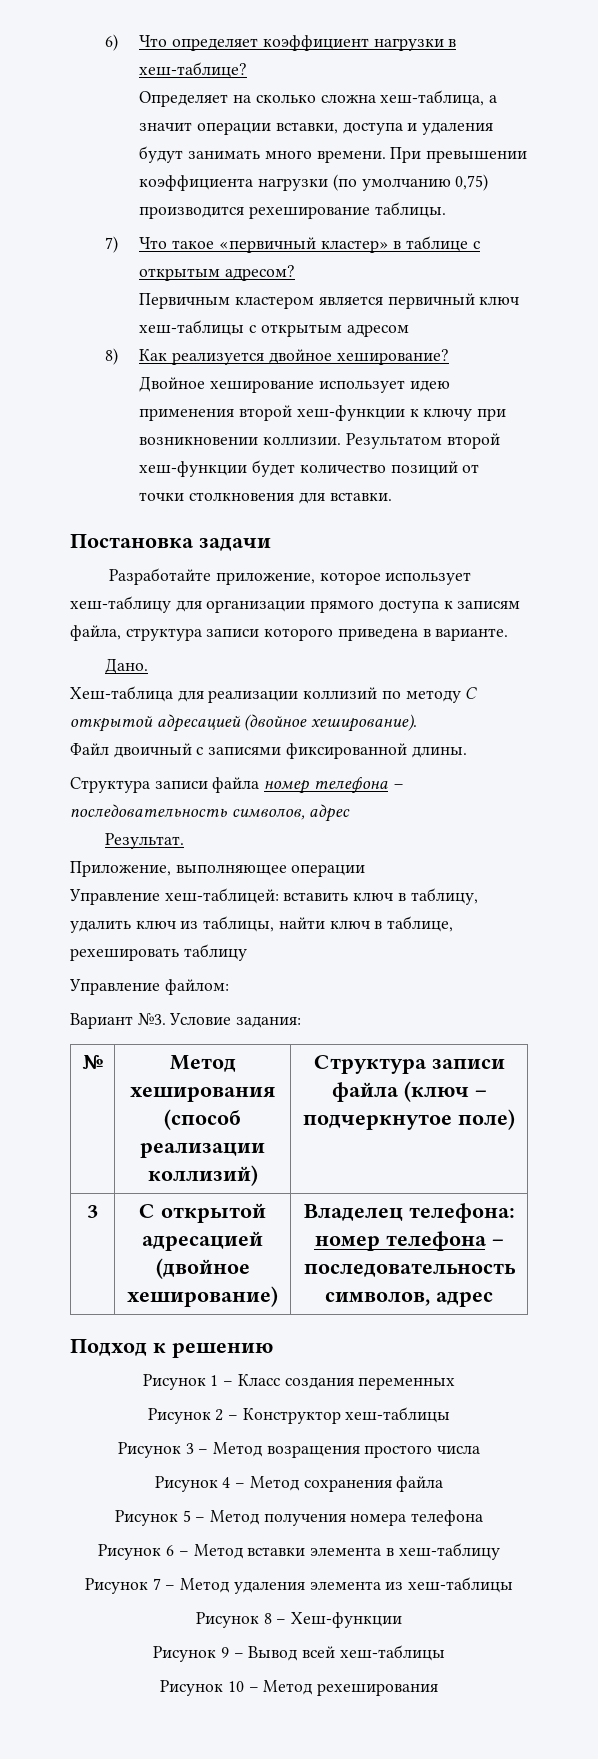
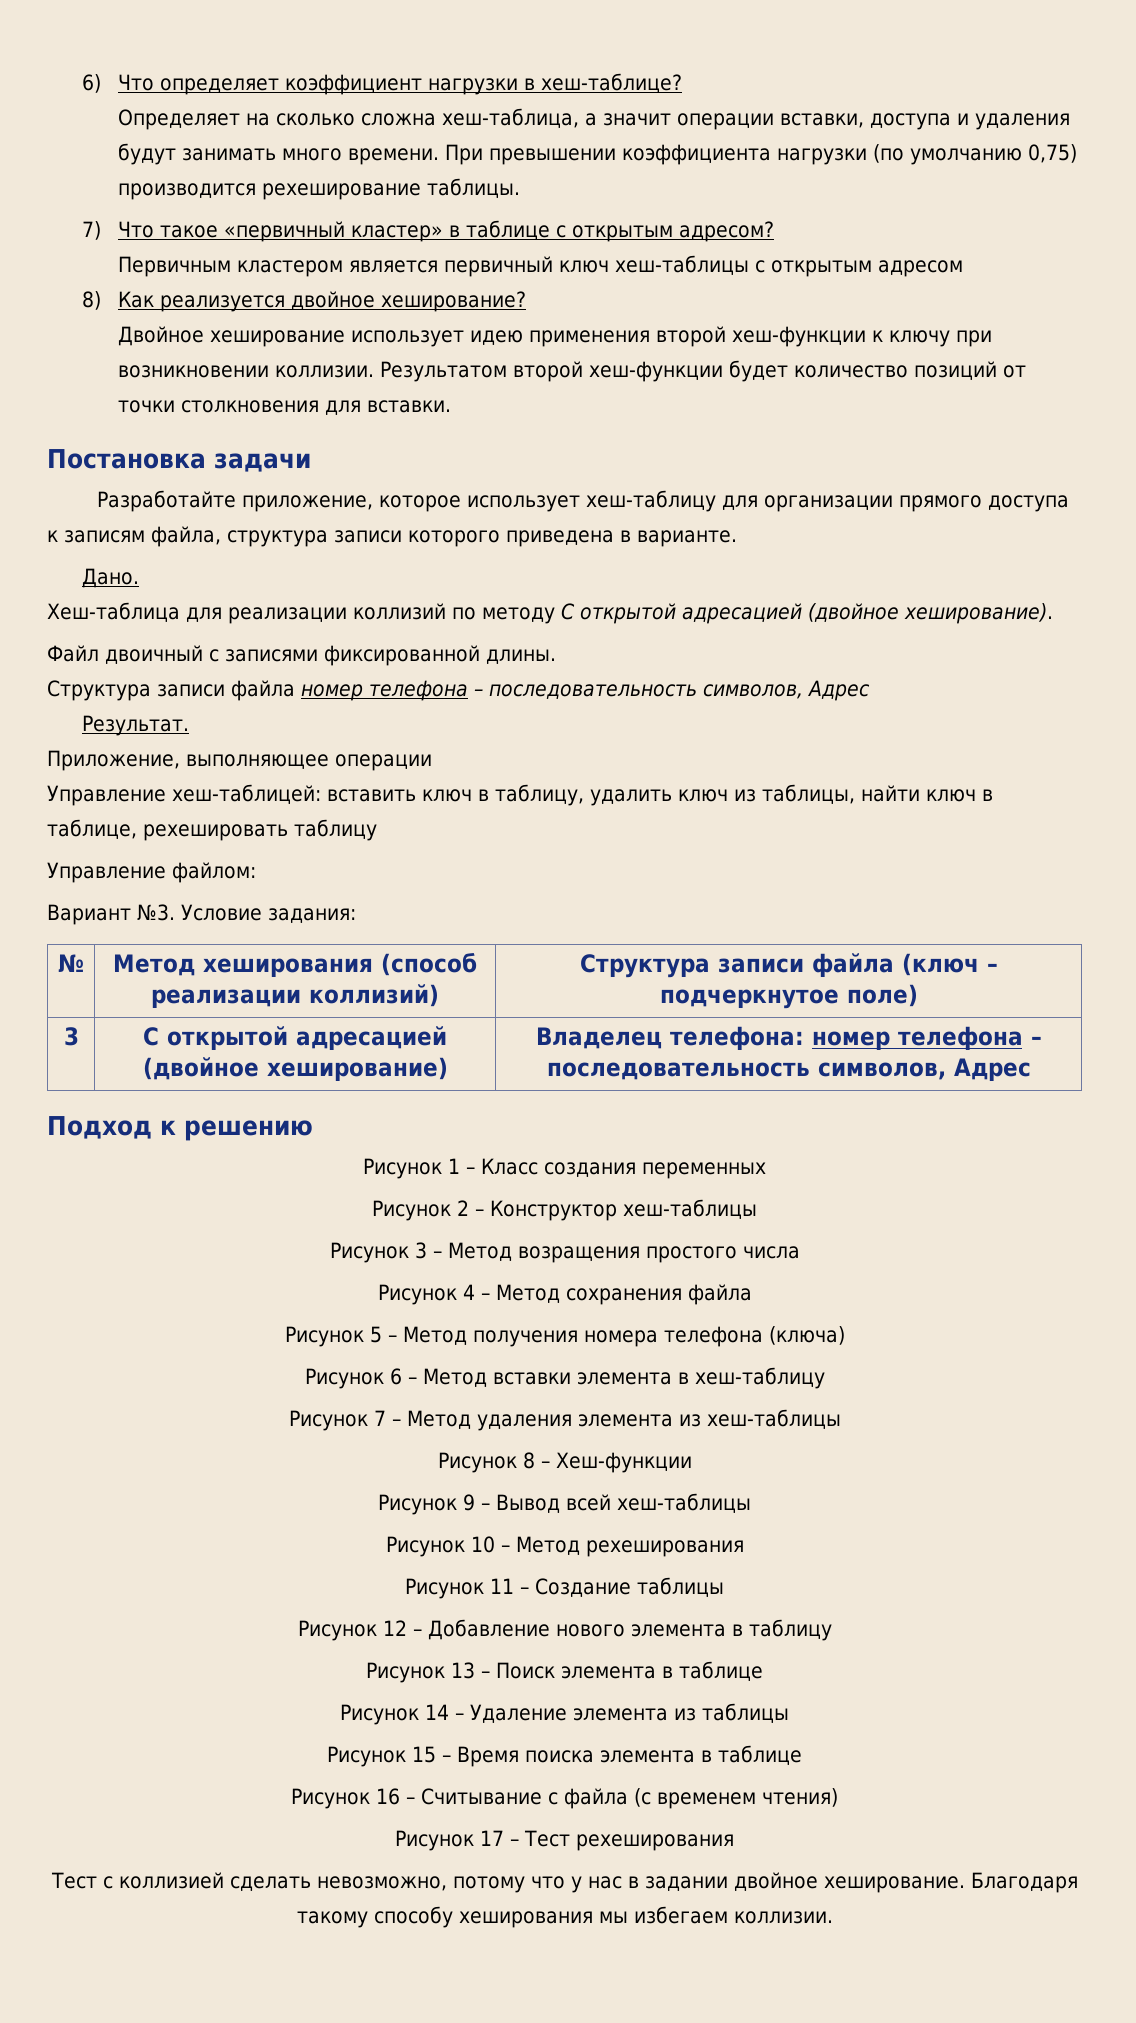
- Структура записи файла номер телефона – последовательность символов, адрес
+ Структура записи файла номер телефона – последовательность символов, Адрес
- 3 | С открытой адресацией (двойное хеширование) | Владелец телефона: номер телефона – последовательность символов, адрес
+ 3 | С открытой адресацией (двойное хеширование) | Владелец телефона: номер телефона – последовательность символов, Адрес
- Рисунок 5 – Метод получения номера телефона
+ Рисунок 5 – Метод получения номера телефона (ключа)
+ Рисунок 11 – Создание таблицы
+ Рисунок 12 – Добавление нового элемента в таблицу
+ Рисунок 13 – Поиск элемента в таблице
+ Рисунок 14 – Удаление элемента из таблицы
+ Рисунок 15 – Время поиска элемента в таблице
+ Рисунок 16 – Считывание с файла (с временем чтения)
+ Рисунок 17 – Тест рехеширования
+ Тест с коллизией сделать невозможно, потому что у нас в задании двойное хеширование. Благодаря такому способу хеширования мы избегаем коллизии.

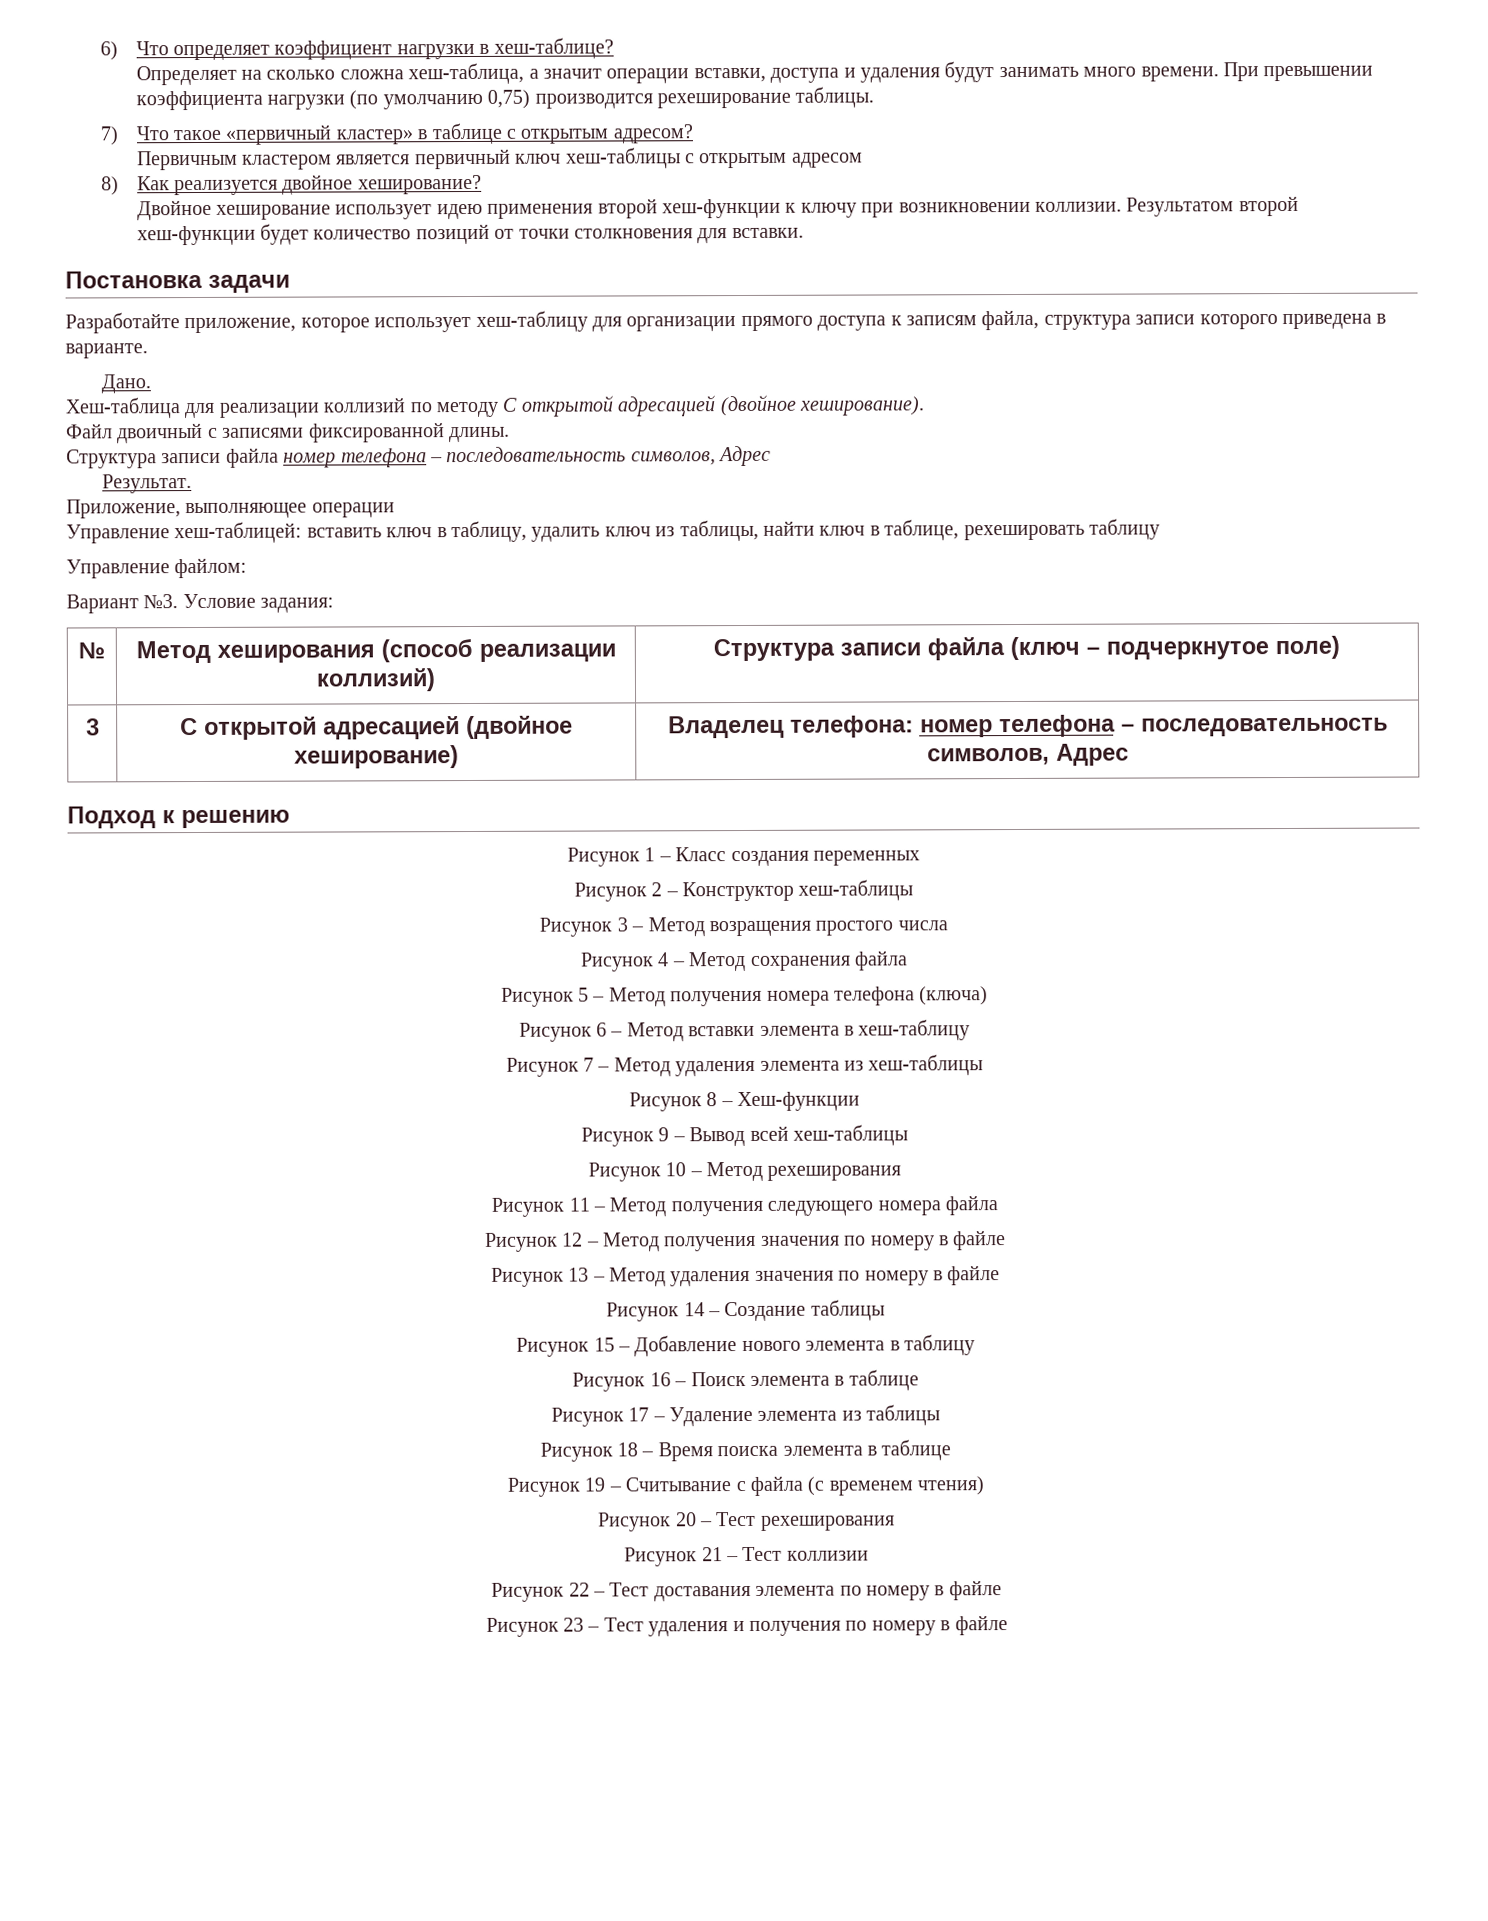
- Рисунок 11 – Создание таблицы
+ Рисунок 11 – Метод получения следующего номера файла
+ Рисунок 12 – Метод получения значения по номеру в файле
+ Рисунок 13 – Метод удаления значения по номеру в файле
+ Рисунок 14 – Создание таблицы
- Рисунок 12 – Добавление нового элемента в таблицу
+ Рисунок 15 – Добавление нового элемента в таблицу
- Рисунок 13 – Поиск элемента в таблице
+ Рисунок 16 – Поиск элемента в таблице
- Рисунок 14 – Удаление элемента из таблицы
+ Рисунок 17 – Удаление элемента из таблицы
- Рисунок 15 – Время поиска элемента в таблице
+ Рисунок 18 – Время поиска элемента в таблице
- Рисунок 16 – Считывание с файла (с временем чтения)
+ Рисунок 19 – Считывание с файла (с временем чтения)
- Рисунок 17 – Тест рехеширования
+ Рисунок 20 – Тест рехеширования
- Тест с коллизией сделать невозможно, потому что у нас в задании двойное хеширование. Благодаря такому способу хеширования мы избегаем коллизии.
+ Рисунок 21 – Тест коллизии
+ Рисунок 22 – Тест доставания элемента по номеру в файле
+ Рисунок 23 – Тест удаления и получения по номеру в файле

